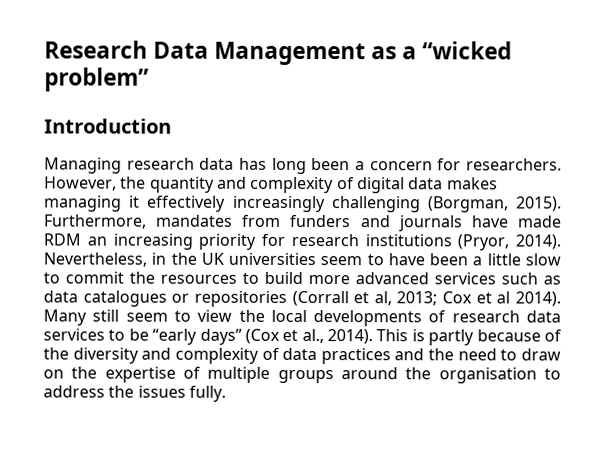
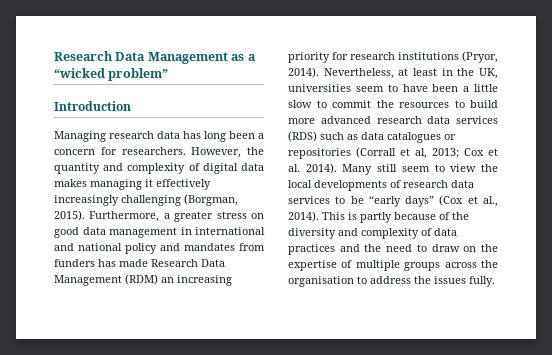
- Furthermore, mandates from funders and journals have made RDM an increasing priority for research institutions (Pryor, 2014).
+ Furthermore, a greater stress on good data management in international and national policy and mandates from funders has made Research Data Management (RDM) an increasing priority for research institutions (Pryor, 2014).
- Nevertheless, in the UK universities seem to have been a little slow to commit the resources to build more advanced services such as data catalogues or repositories (Corrall et al, 2013; Cox et al 2014).
+ Nevertheless, at least in the UK, universities seem to have been a little slow to commit the resources to build more advanced research data services (RDS) such as data catalogues or repositories (Corrall et al, 2013; Cox et al. 2014).
- This is partly because of the diversity and complexity of data practices and the need to draw on the expertise of multiple groups around the organisation to address the issues fully.
+ This is partly because of the diversity and complexity of data practices and the need to draw on the expertise of multiple groups across the organisation to address the issues fully.

